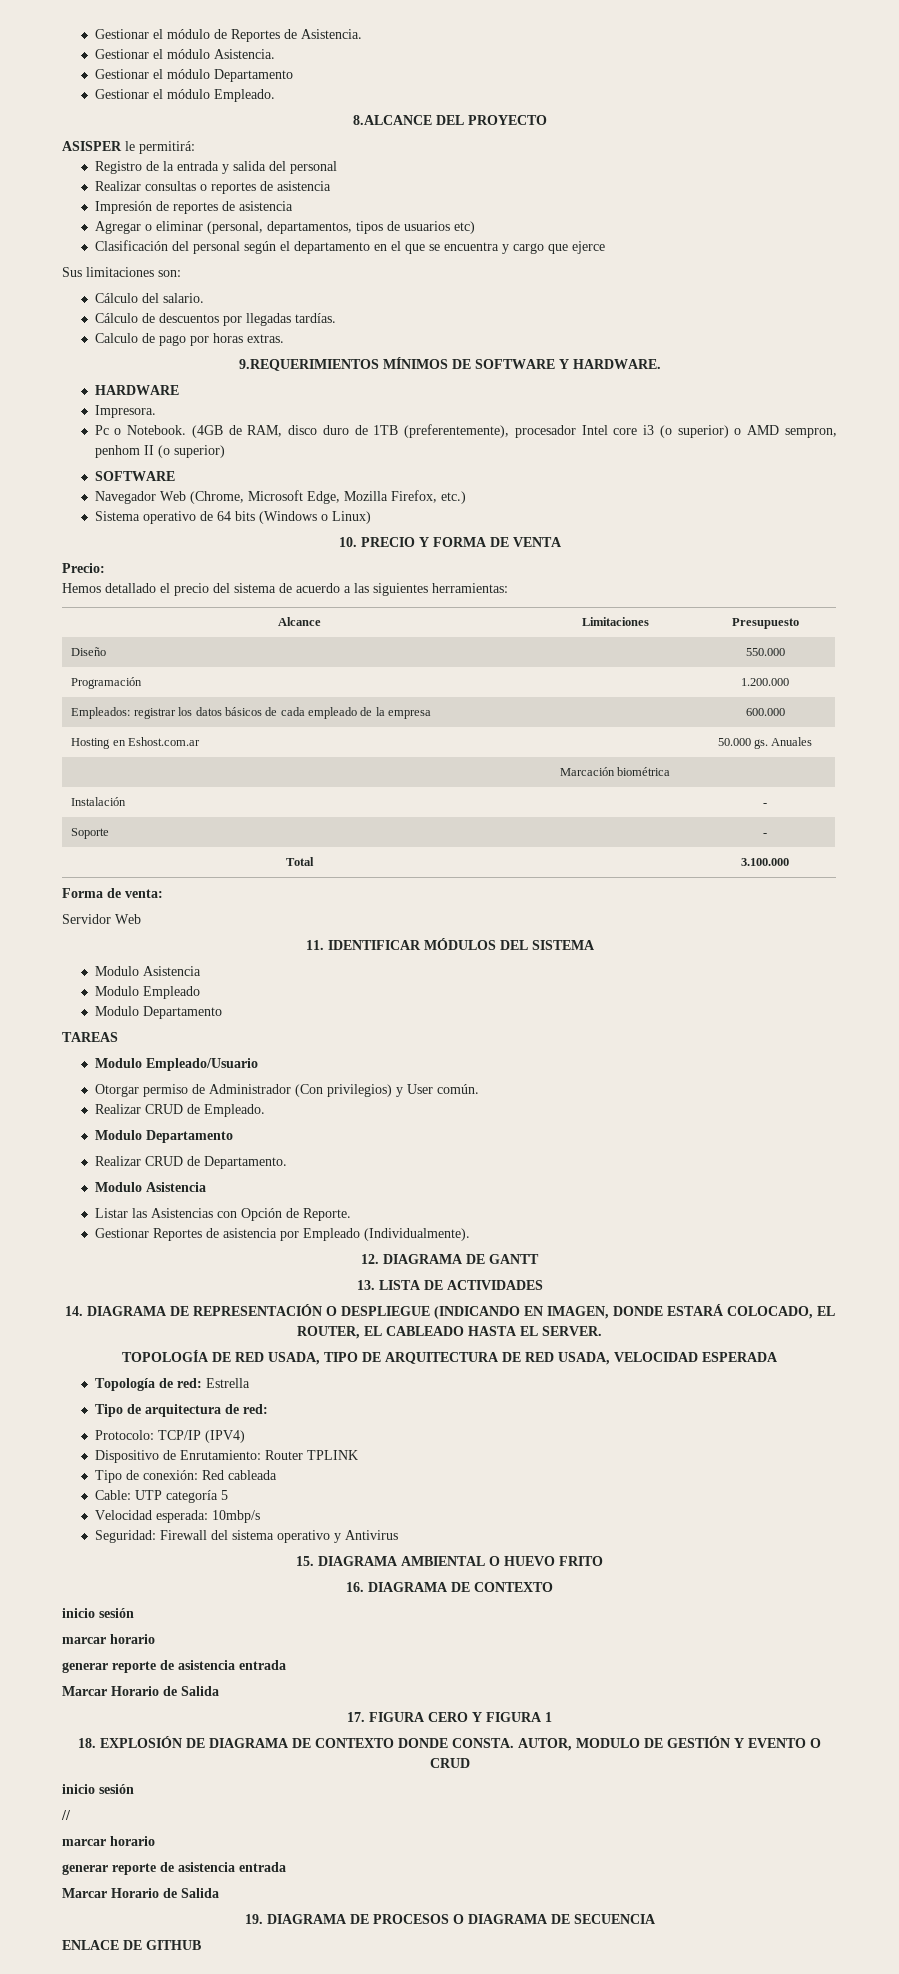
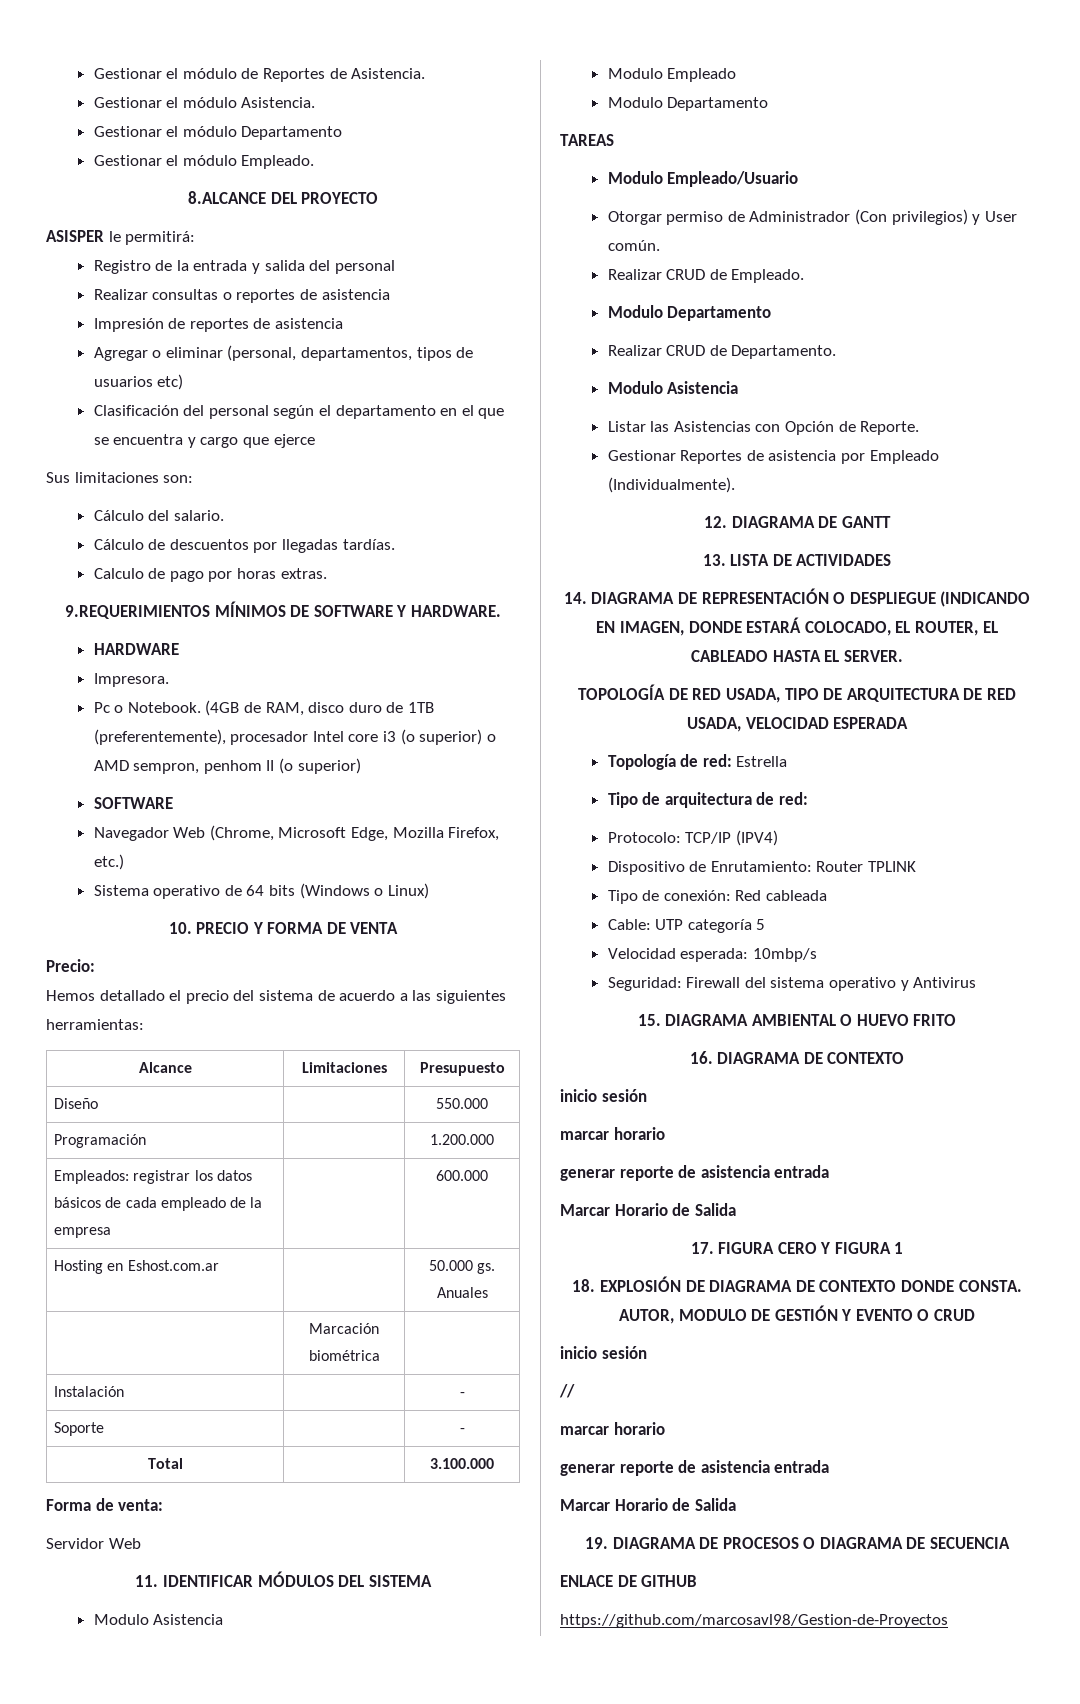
+ https://github.com/marcosavl98/Gestion-de-Proyectos

